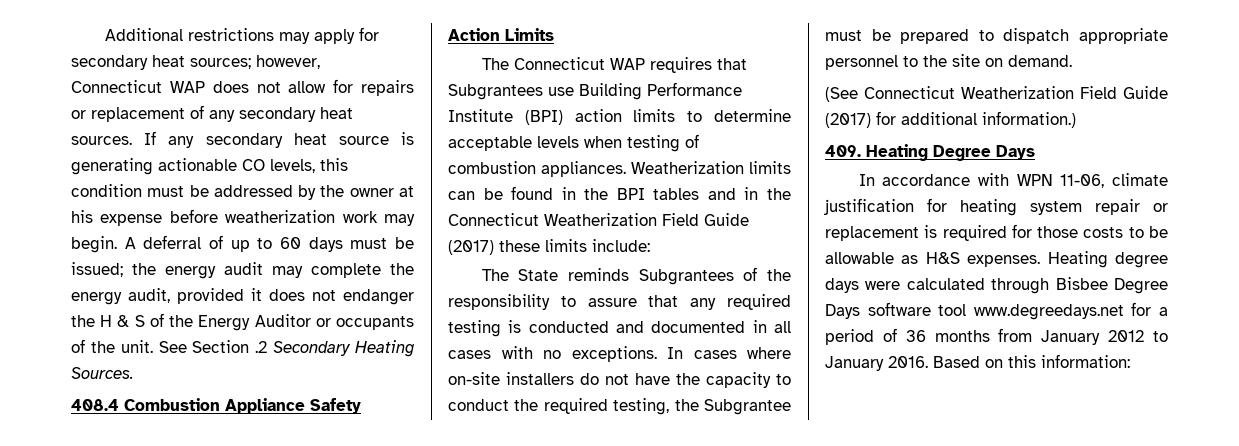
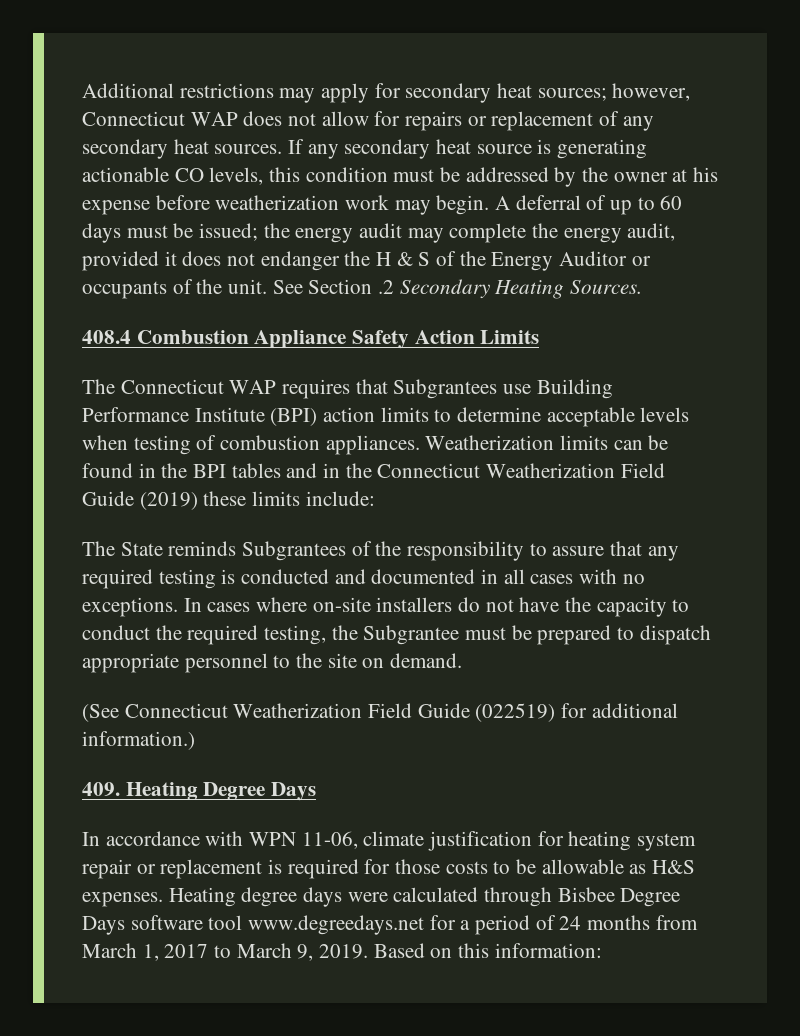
- Weatherization limits can be found in the BPI tables and in the Connecticut Weatherization Field Guide (2017) these limits include:
+ Weatherization limits can be found in the BPI tables and in the Connecticut Weatherization Field Guide (2019) these limits include:
- (See Connecticut Weatherization Field Guide (2017) for additional information.)
+ (See Connecticut Weatherization Field Guide (022519) for additional information.)
- Heating degree days were calculated through Bisbee Degree Days software tool www.degreedays.net for a period of 36 months from January 2012 to January 2016.
+ Heating degree days were calculated through Bisbee Degree Days software tool www.degreedays.net for a period of 24 months from March 1, 2017 to March 9, 2019.

